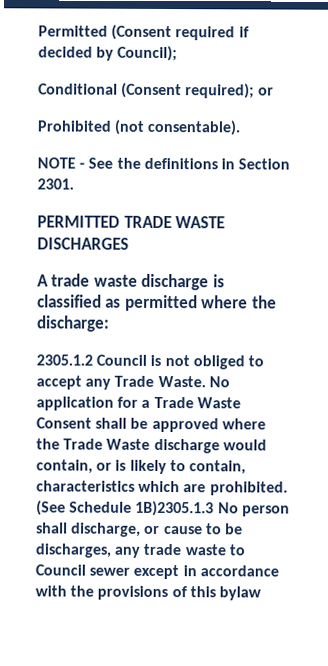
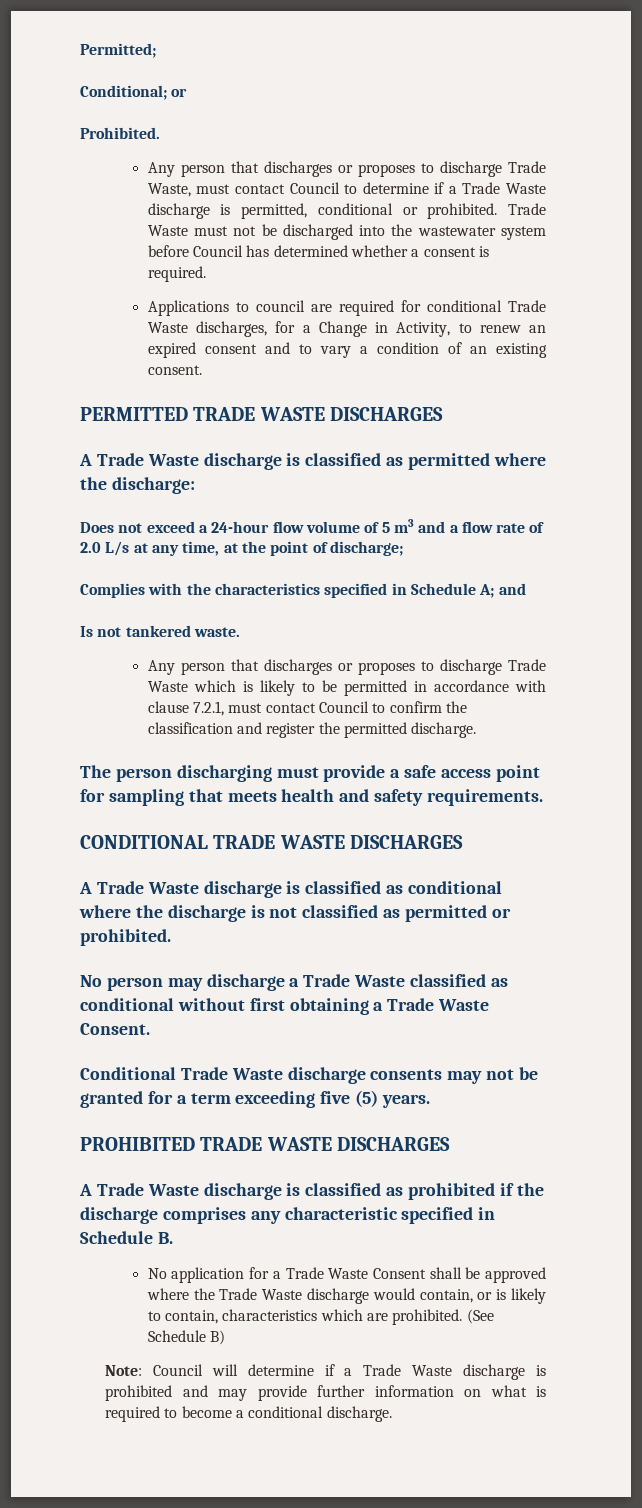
- Permitted (Consent required if decided by Council);
- Conditional (Consent required); or
- Prohibited (not consentable).
- NOTE - See the definitions in Section 2301.
+ Permitted;
+ Conditional; or
+ Prohibited.
+ Any person that discharges or proposes to discharge Trade Waste, must contact Council to determine if a Trade Waste discharge is permitted, conditional or prohibited. Trade Waste must not be discharged into the wastewater system before Council has determined whether a consent is required.
+ Applications to council are required for conditional Trade Waste discharges, for a Change in Activity, to renew an expired consent and to vary a condition of an existing consent.
- A trade waste discharge is classified as permitted where the discharge:
+ A Trade Waste discharge is classified as permitted where the discharge:
- 2305.1.2 Council is not obliged to accept any Trade Waste. No application for a Trade Waste Consent shall be approved where the Trade Waste discharge would contain, or is likely to contain, characteristics which are prohibited.
+ Does not exceed a 24-hour flow volume of 5 m3 and a flow rate of 2.0 L/s at any time, at the point of discharge;
+ Complies with the characteristics specified in Schedule A; and
+ Is not tankered waste.
+ Any person that discharges or proposes to discharge Trade Waste which is likely to be permitted in accordance with clause 7.2.1, must contact Council to confirm the classification and register the permitted discharge.
+ The person discharging must provide a safe access point for sampling that meets health and safety requirements.
+ CONDITIONAL TRADE WASTE DISCHARGES
+ A Trade Waste discharge is classified as conditional where the discharge is not classified as permitted or prohibited.
+ No person may discharge a Trade Waste classified as conditional without first obtaining a Trade Waste Consent.
+ Conditional Trade Waste discharge consents may not be granted for a term exceeding five (5) years.
+ PROHIBITED TRADE WASTE DISCHARGES
+ A Trade Waste discharge is classified as prohibited if the discharge comprises any characteristic specified in Schedule B.
+ No application for a Trade Waste Consent shall be approved where the Trade Waste discharge would contain, or is likely to contain, characteristics which are prohibited.
- (See Schedule 1B)2305.1.3 No person shall discharge, or cause to be discharges, any trade waste to Council sewer except in accordance with the provisions of this bylaw
+ (See Schedule B)
+ Note: Council will determine if a Trade Waste discharge is prohibited and may provide further information on what is required to become a conditional discharge.

